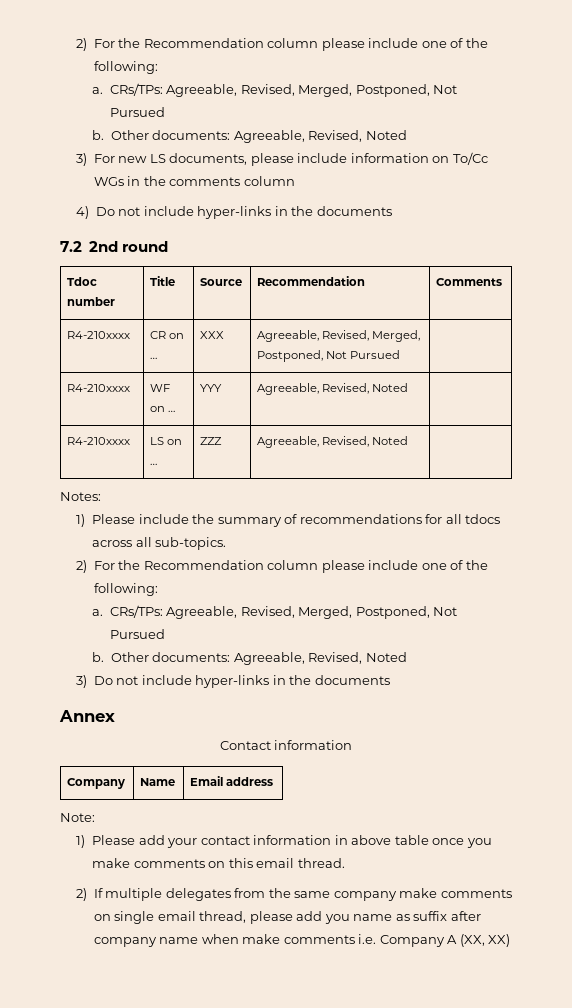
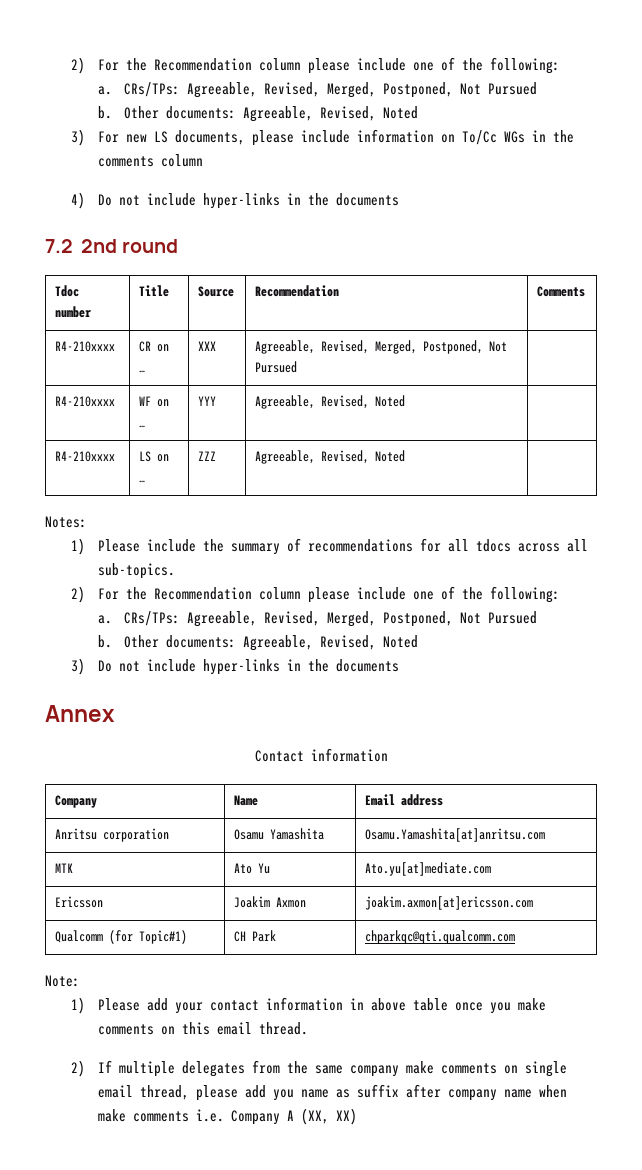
+ Anritsu corporation | Osamu Yamashita | Osamu.Yamashita[at]anritsu.com
+ MTK | Ato Yu | Ato.yu[at]mediate.com
+ Ericsson | Joakim Axmon | joakim.axmon[at]ericsson.com
+ Qualcomm (for Topic#1) | CH Park | chparkqc@qti.qualcomm.com

